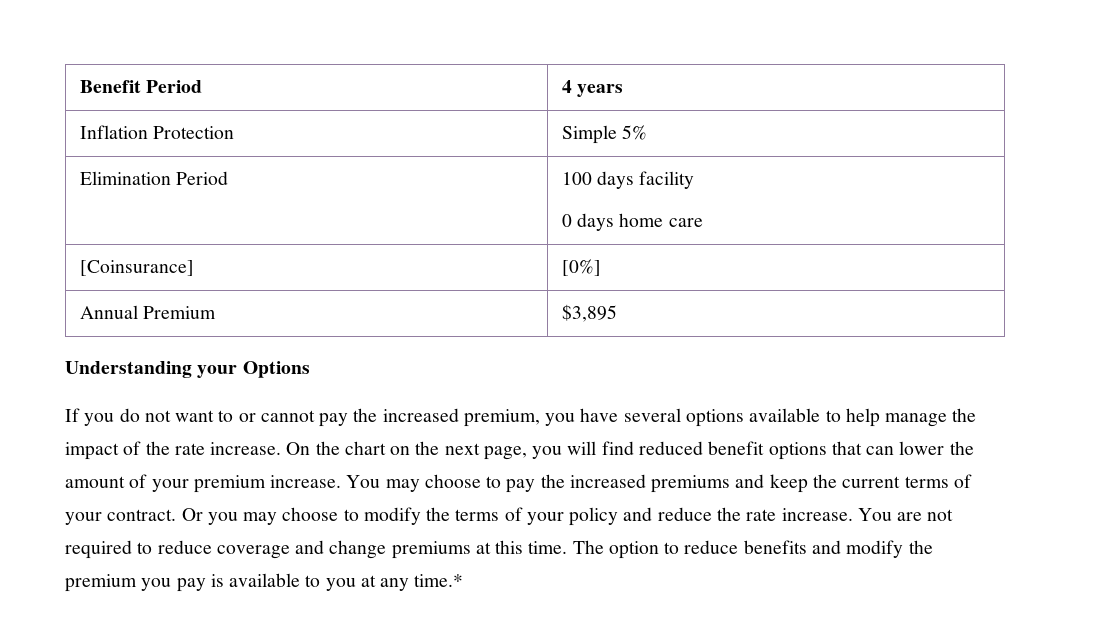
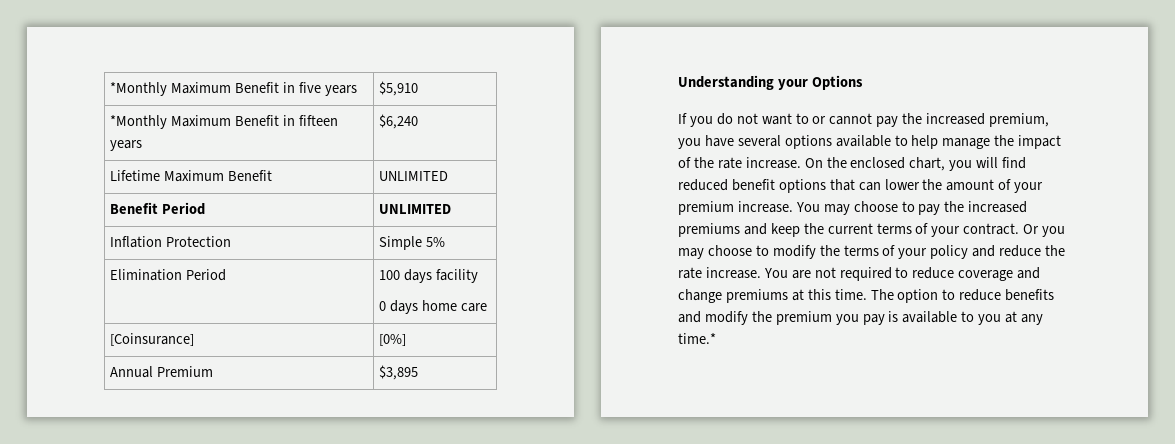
+ *Monthly Maximum Benefit in five years | $5,910
+ *Monthly Maximum Benefit in fifteen years | $6,240
+ Lifetime Maximum Benefit | UNLIMITED
- Benefit Period | 4 years
+ Benefit Period | UNLIMITED
- On the chart on the next page, you will find reduced benefit options that can lower the amount of your premium increase.
+ On the enclosed chart, you will find reduced benefit options that can lower the amount of your premium increase.

